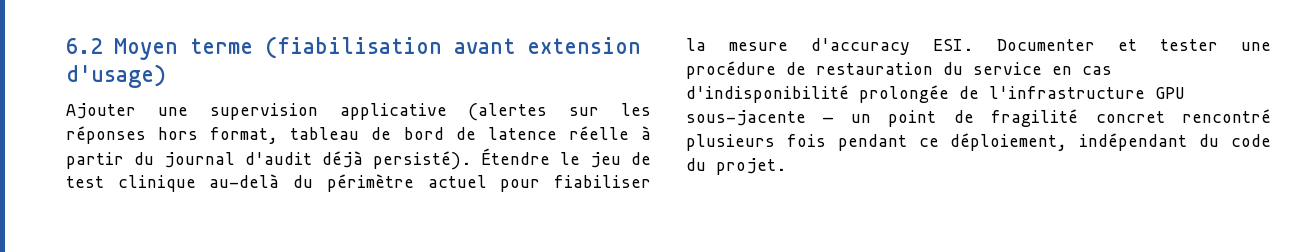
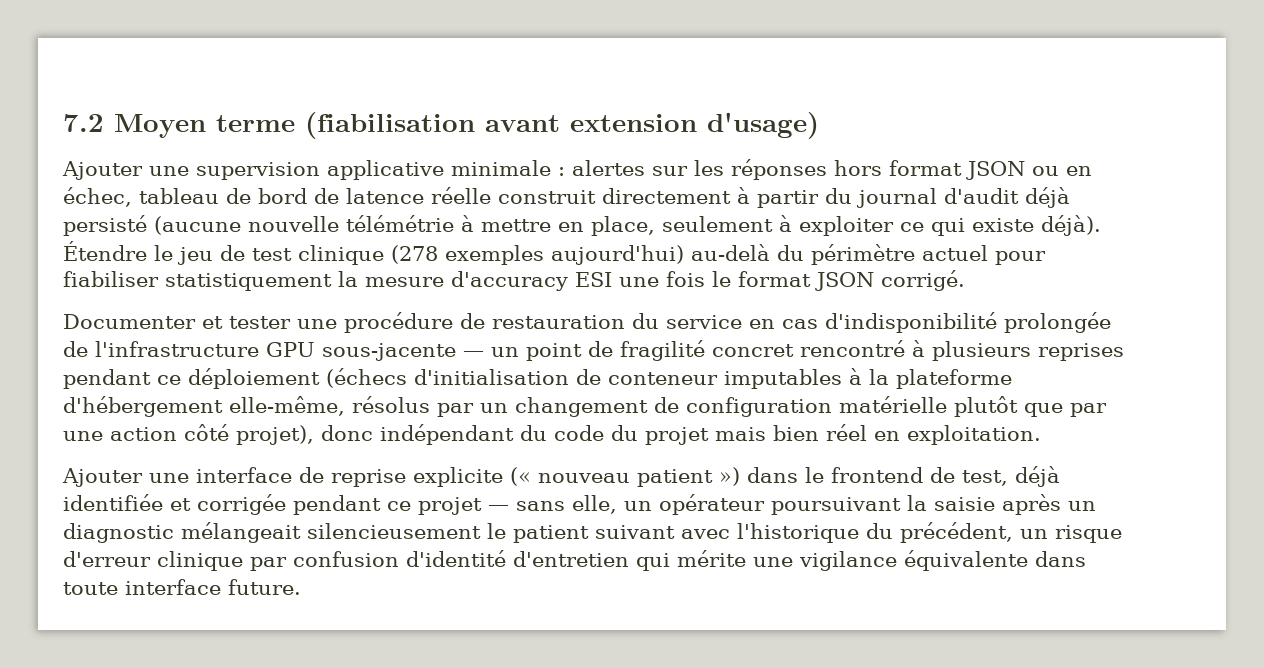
- 6.2 Moyen terme (fiabilisation avant extension d'usage)
+ 7.2 Moyen terme (fiabilisation avant extension d'usage)
- Ajouter une supervision applicative (alertes sur les réponses hors format, tableau de bord de latence réelle à partir du journal d'audit déjà persisté).
+ Ajouter une supervision applicative minimale : alertes sur les réponses hors format JSON ou en échec, tableau de bord de latence réelle construit directement à partir du journal d'audit déjà persisté (aucune nouvelle télémétrie à mettre en place, seulement à exploiter ce qui existe déjà).
- Étendre le jeu de test clinique au-delà du périmètre actuel pour fiabiliser la mesure d'accuracy ESI. Documenter et tester une procédure de restauration du service en cas d'indisponibilité prolongée de l'infrastructure GPU sous-jacente — un point de fragilité concret rencontré plusieurs fois pendant ce déploiement, indépendant du code du projet.
+ Étendre le jeu de test clinique (278 exemples aujourd'hui) au-delà du périmètre actuel pour fiabiliser statistiquement la mesure d'accuracy ESI une fois le format JSON corrigé.
+ Documenter et tester une procédure de restauration du service en cas d'indisponibilité prolongée de l'infrastructure GPU sous-jacente — un point de fragilité concret rencontré à plusieurs reprises pendant ce déploiement (échecs d'initialisation de conteneur imputables à la plateforme d'hébergement elle-même, résolus par un changement de configuration matérielle plutôt que par une action côté projet), donc indépendant du code du projet mais bien réel en exploitation.
+ Ajouter une interface de reprise explicite (« nouveau patient ») dans le frontend de test, déjà identifiée et corrigée pendant ce projet — sans elle, un opérateur poursuivant la saisie après un diagnostic mélangeait silencieusement le patient suivant avec l'historique du précédent, un risque d'erreur clinique par confusion d'identité d'entretien qui mérite une vigilance équivalente dans toute interface future.

